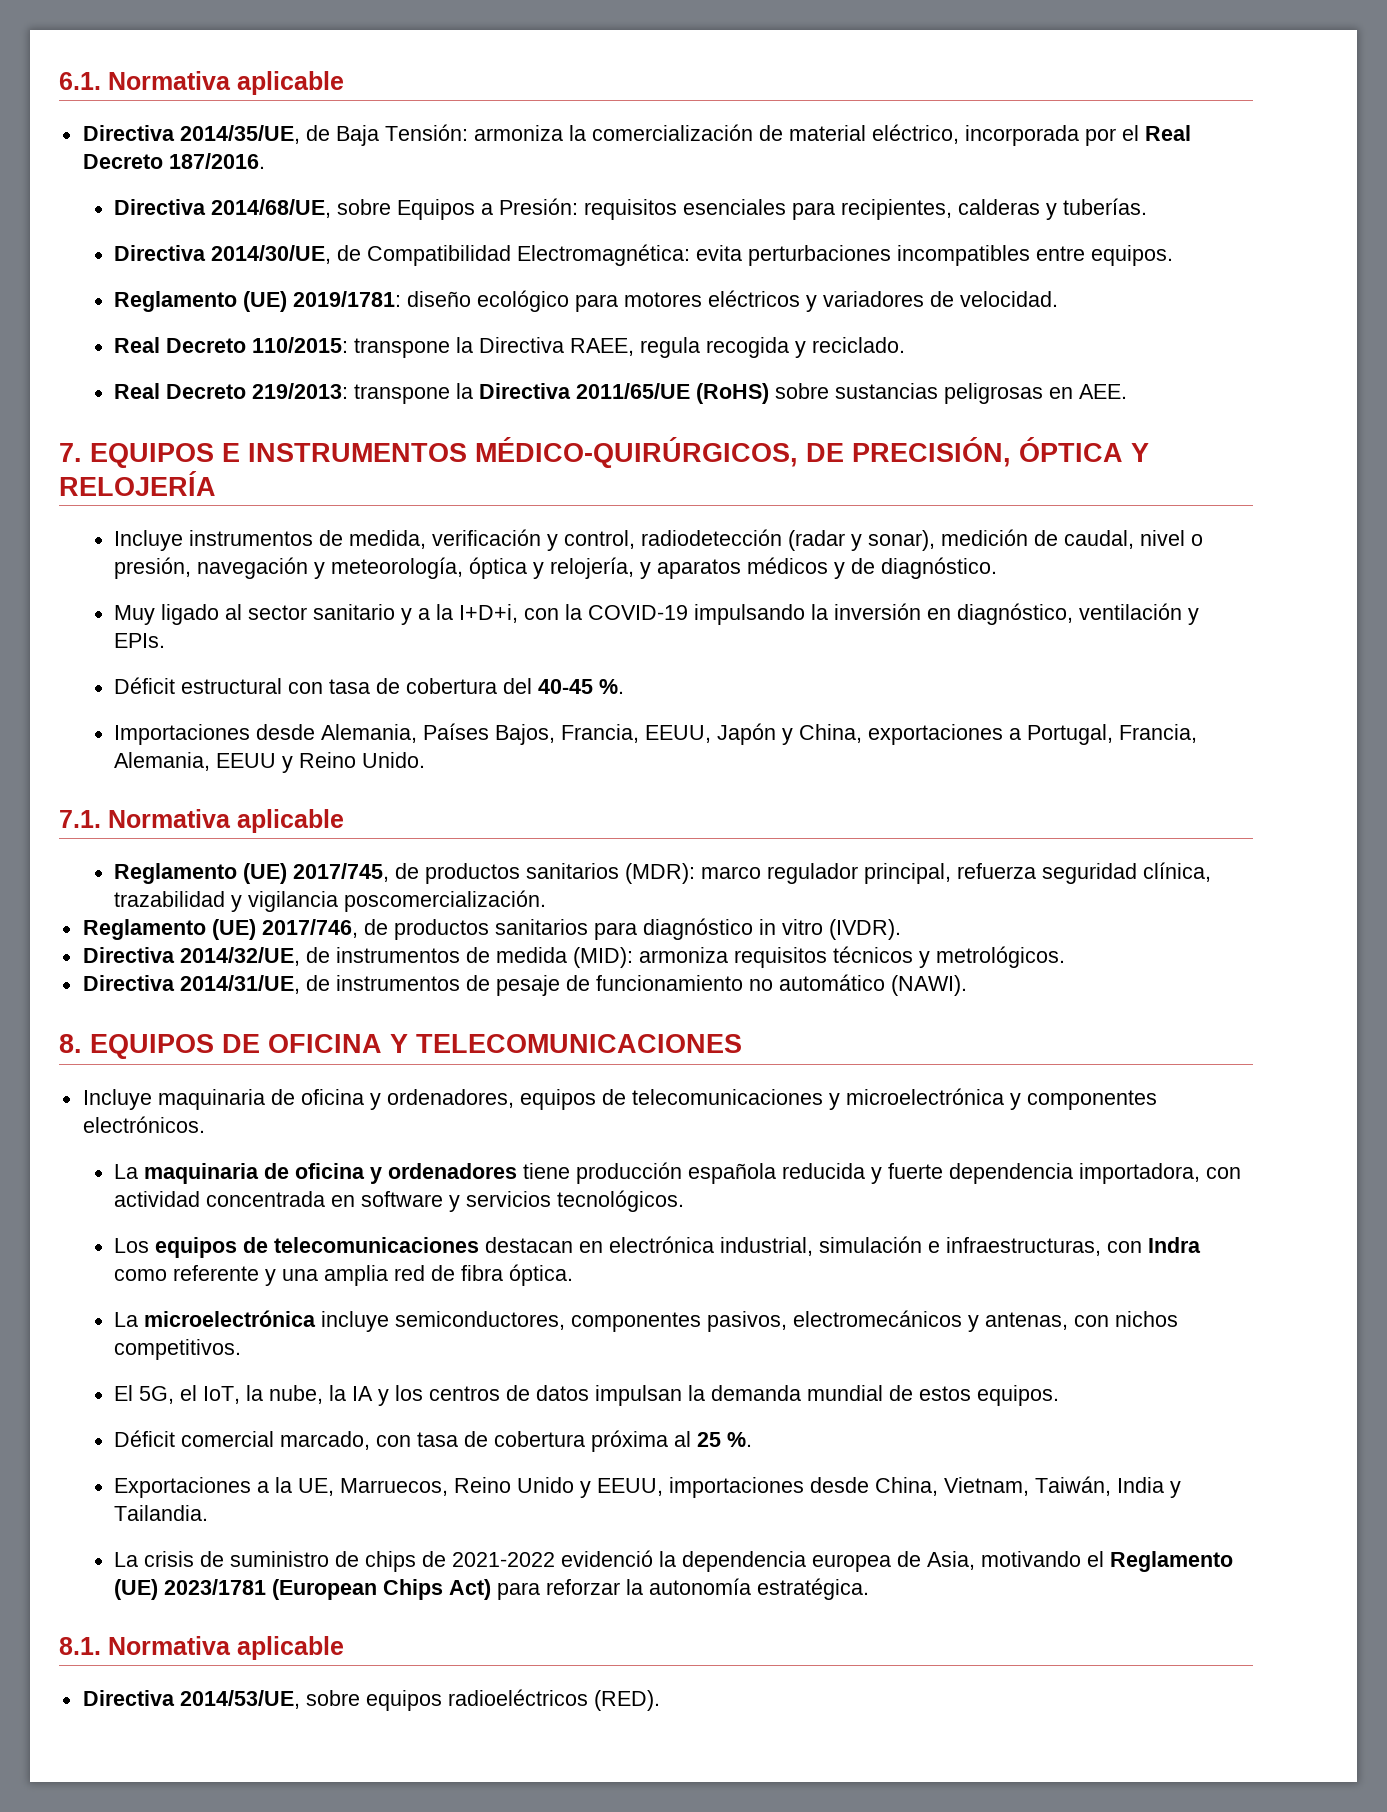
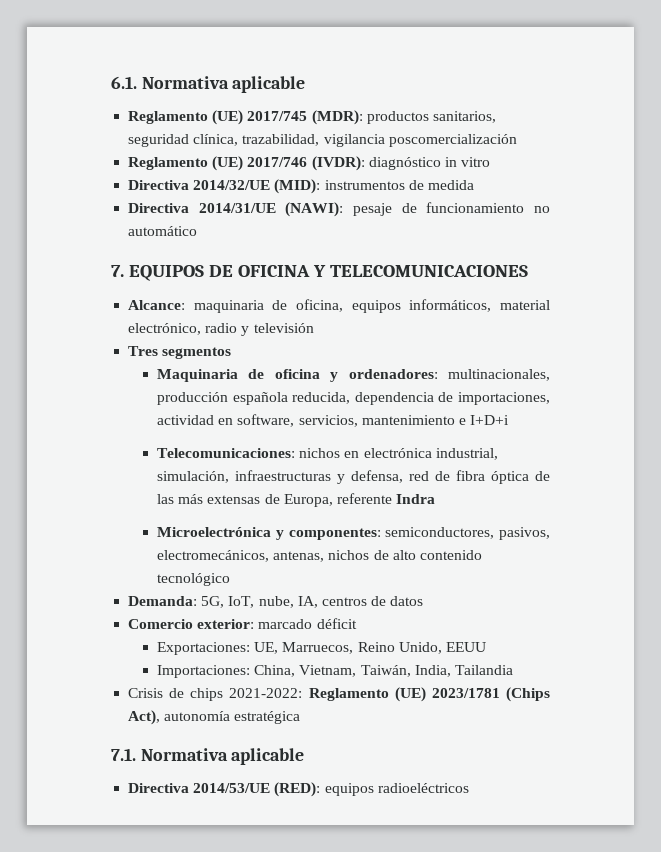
- Directiva 2014/35/UE, de Baja Tensión: armoniza la comercialización de material eléctrico, incorporada por el Real Decreto 187/2016.
- Directiva 2014/68/UE, sobre Equipos a Presión: requisitos esenciales para recipientes, calderas y tuberías.
- Directiva 2014/30/UE, de Compatibilidad Electromagnética: evita perturbaciones incompatibles entre equipos.
- Reglamento (UE) 2019/1781: diseño ecológico para motores eléctricos y variadores de velocidad.
- Real Decreto 110/2015: transpone la Directiva RAEE, regula recogida y reciclado.
- Real Decreto 219/2013: transpone la Directiva 2011/65/UE (RoHS) sobre sustancias peligrosas en AEE.
- 7. EQUIPOS E INSTRUMENTOS MÉDICO-QUIRÚRGICOS, DE PRECISIÓN, ÓPTICA Y RELOJERÍA
- Incluye instrumentos de medida, verificación y control, radiodetección (radar y sonar), medición de caudal, nivel o presión, navegación y meteorología, óptica y relojería, y aparatos médicos y de diagnóstico.
- Muy ligado al sector sanitario y a la I+D+i, con la COVID-19 impulsando la inversión en diagnóstico, ventilación y EPIs.
- Déficit estructural con tasa de cobertura del 40-45 %.
- Importaciones desde Alemania, Países Bajos, Francia, EEUU, Japón y China, exportaciones a Portugal, Francia, Alemania, EEUU y Reino Unido.
- 7.1. Normativa aplicable
- Reglamento (UE) 2017/745, de productos sanitarios (MDR): marco regulador principal, refuerza seguridad clínica, trazabilidad y vigilancia poscomercialización.
- Reglamento (UE) 2017/746, de productos sanitarios para diagnóstico in vitro (IVDR).
- Directiva 2014/32/UE, de instrumentos de medida (MID): armoniza requisitos técnicos y metrológicos.
- Directiva 2014/31/UE, de instrumentos de pesaje de funcionamiento no automático (NAWI).
- 8. EQUIPOS DE OFICINA Y TELECOMUNICACIONES
+ Reglamento (UE) 2017/745 (MDR): productos sanitarios, seguridad clínica, trazabilidad, vigilancia poscomercialización
+ Reglamento (UE) 2017/746 (IVDR): diagnóstico in vitro
+ Directiva 2014/32/UE (MID): instrumentos de medida
+ Directiva 2014/31/UE (NAWI): pesaje de funcionamiento no automático
+ 7. EQUIPOS DE OFICINA Y TELECOMUNICACIONES
- Incluye maquinaria de oficina y ordenadores, equipos de telecomunicaciones y microelectrónica y componentes electrónicos.
- La maquinaria de oficina y ordenadores tiene producción española reducida y fuerte dependencia importadora, con actividad concentrada en software y servicios tecnológicos.
- Los equipos de telecomunicaciones destacan en electrónica industrial, simulación e infraestructuras, con Indra como referente y una amplia red de fibra óptica.
- La microelectrónica incluye semiconductores, componentes pasivos, electromecánicos y antenas, con nichos competitivos.
- El 5G, el IoT, la nube, la IA y los centros de datos impulsan la demanda mundial de estos equipos.
- Déficit comercial marcado, con tasa de cobertura próxima al 25 %.
- Exportaciones a la UE, Marruecos, Reino Unido y EEUU, importaciones desde China, Vietnam, Taiwán, India y Tailandia.
- La crisis de suministro de chips de 2021-2022 evidenció la dependencia europea de Asia, motivando el Reglamento (UE) 2023/1781 (European Chips Act) para reforzar la autonomía estratégica.
- 8.1. Normativa aplicable
- Directiva 2014/53/UE, sobre equipos radioeléctricos (RED).
+ Alcance: maquinaria de oficina, equipos informáticos, material electrónico, radio y televisión
+ Tres segmentos
+ Maquinaria de oficina y ordenadores: multinacionales, producción española reducida, dependencia de importaciones, actividad en software, servicios, mantenimiento e I+D+i
+ Telecomunicaciones: nichos en electrónica industrial, simulación, infraestructuras y defensa, red de fibra óptica de las más extensas de Europa, referente Indra
+ Microelectrónica y componentes: semiconductores, pasivos, electromecánicos, antenas, nichos de alto contenido tecnológico
+ Demanda: 5G, IoT, nube, IA, centros de datos
+ Comercio exterior: marcado déficit
+ Exportaciones: UE, Marruecos, Reino Unido, EEUU
+ Importaciones: China, Vietnam, Taiwán, India, Tailandia
+ Crisis de chips 2021-2022: Reglamento (UE) 2023/1781 (Chips Act), autonomía estratégica
+ 7.1. Normativa aplicable
+ Directiva 2014/53/UE (RED): equipos radioeléctricos

